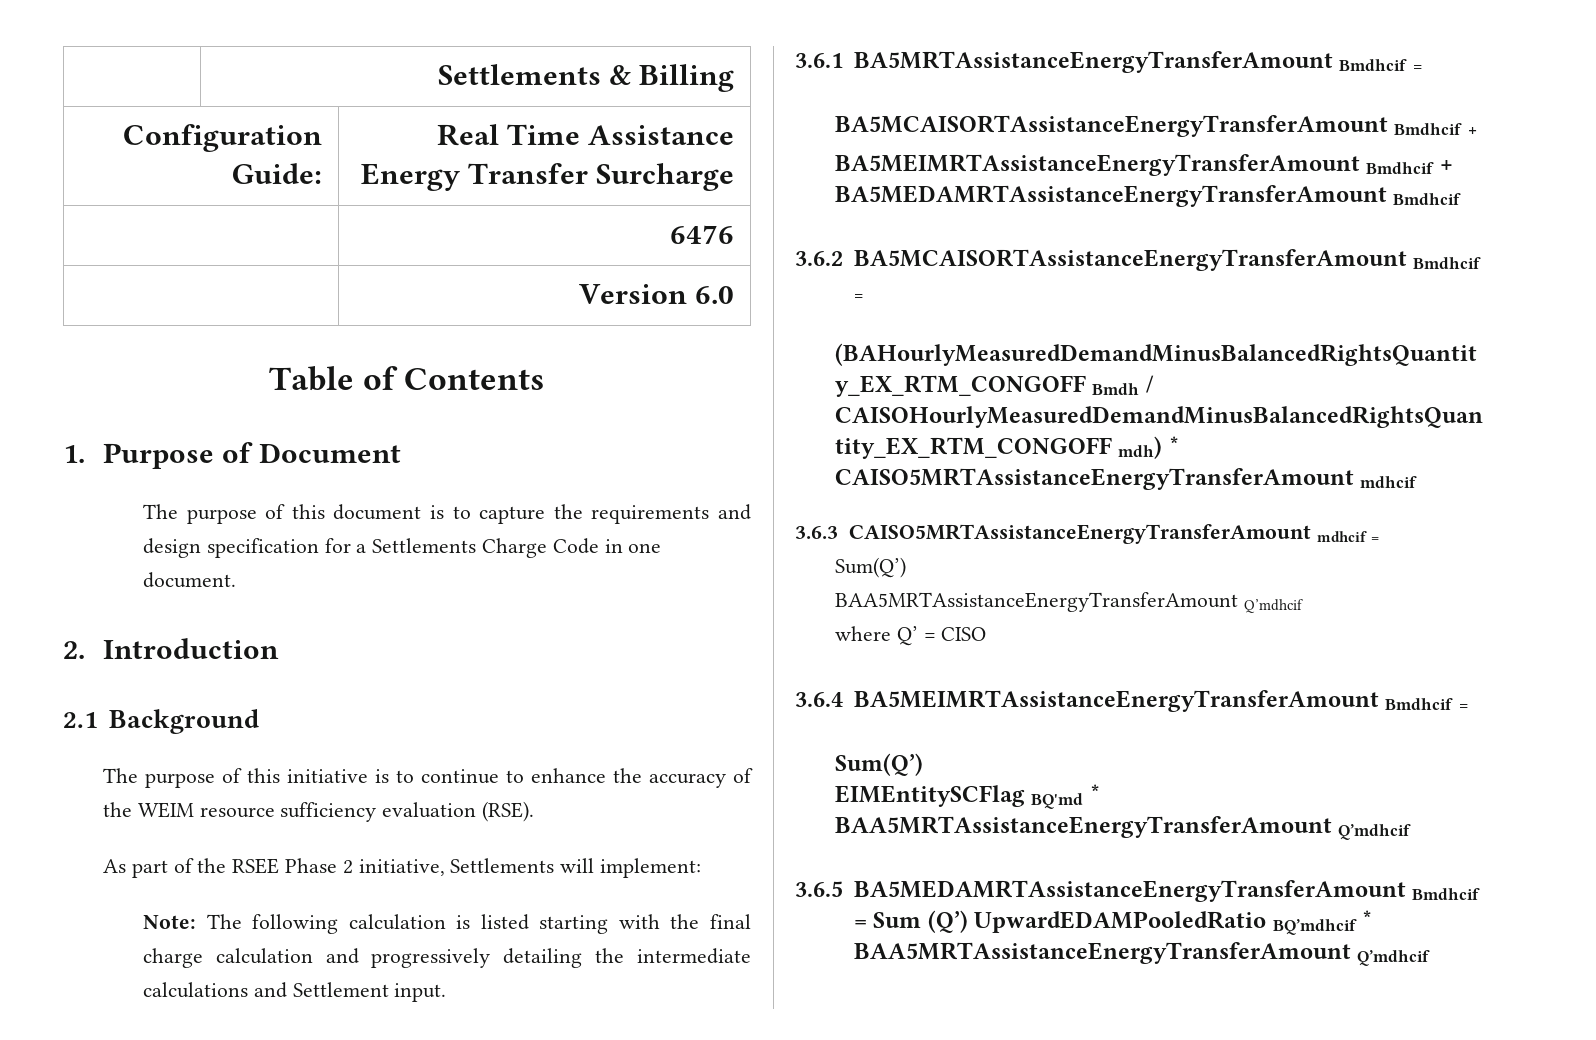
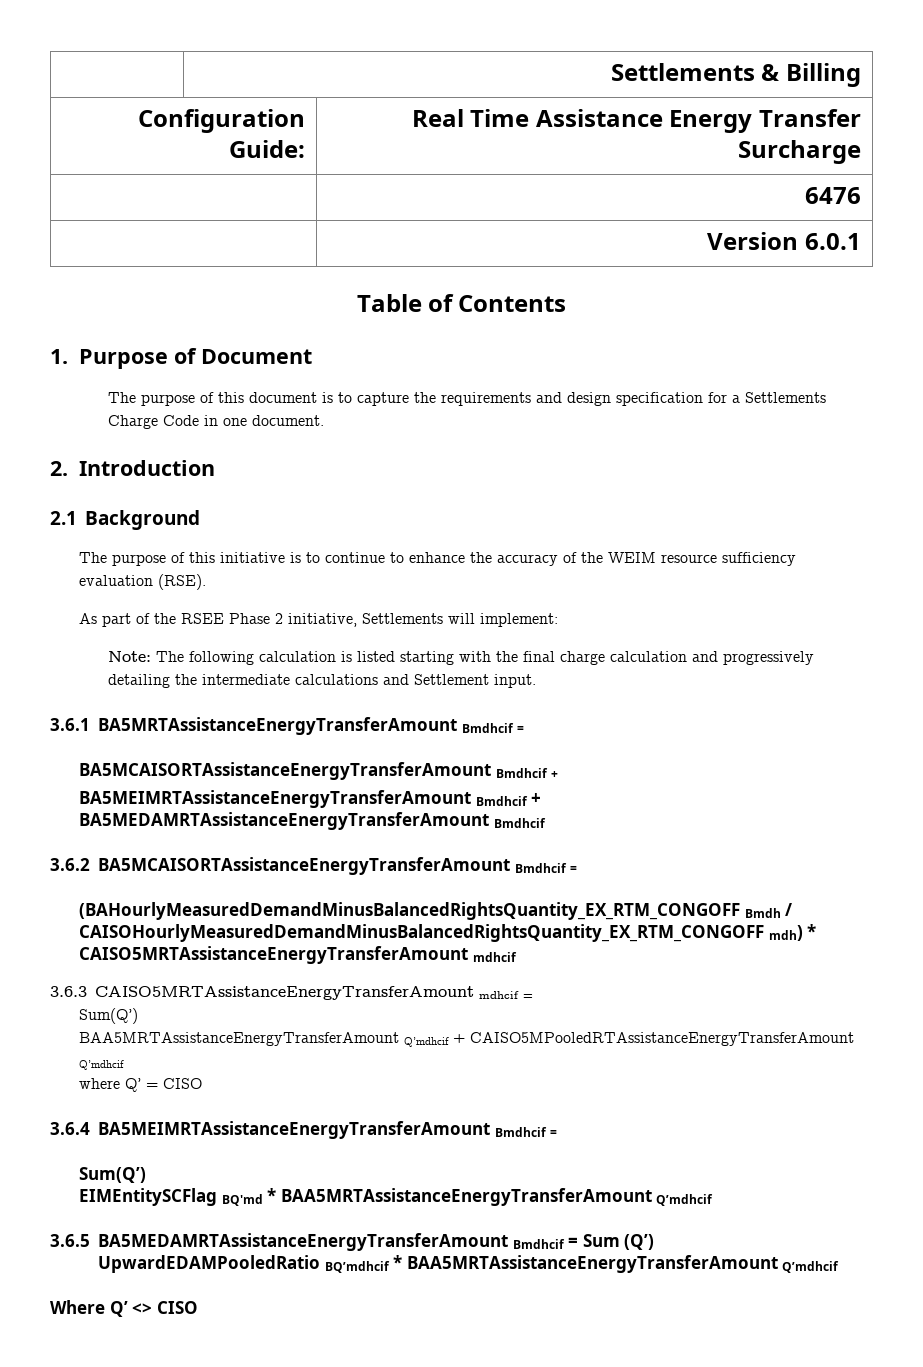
- | Version 6.0
+ | Version 6.0.1
  3.6.3 CAISO5MRTAssistanceEnergyTransferAmount mdhcif =
  Sum(Q’)
- BAA5MRTAssistanceEnergyTransferAmount Q’mdhcif
+ BAA5MRTAssistanceEnergyTransferAmount Q’mdhcif + CAISO5MPooledRTAssistanceEnergyTransferAmount Q’mdhcif
+ Where Q’ <> CISO

